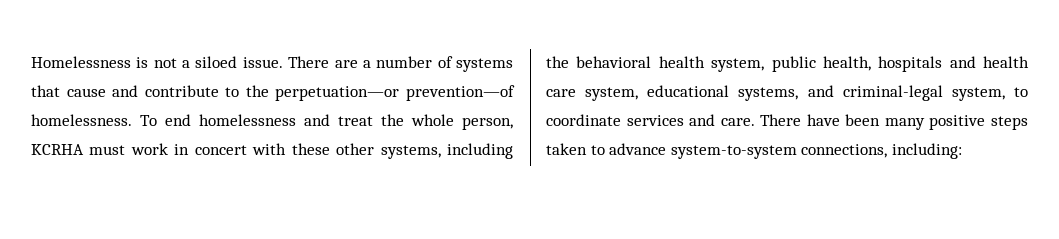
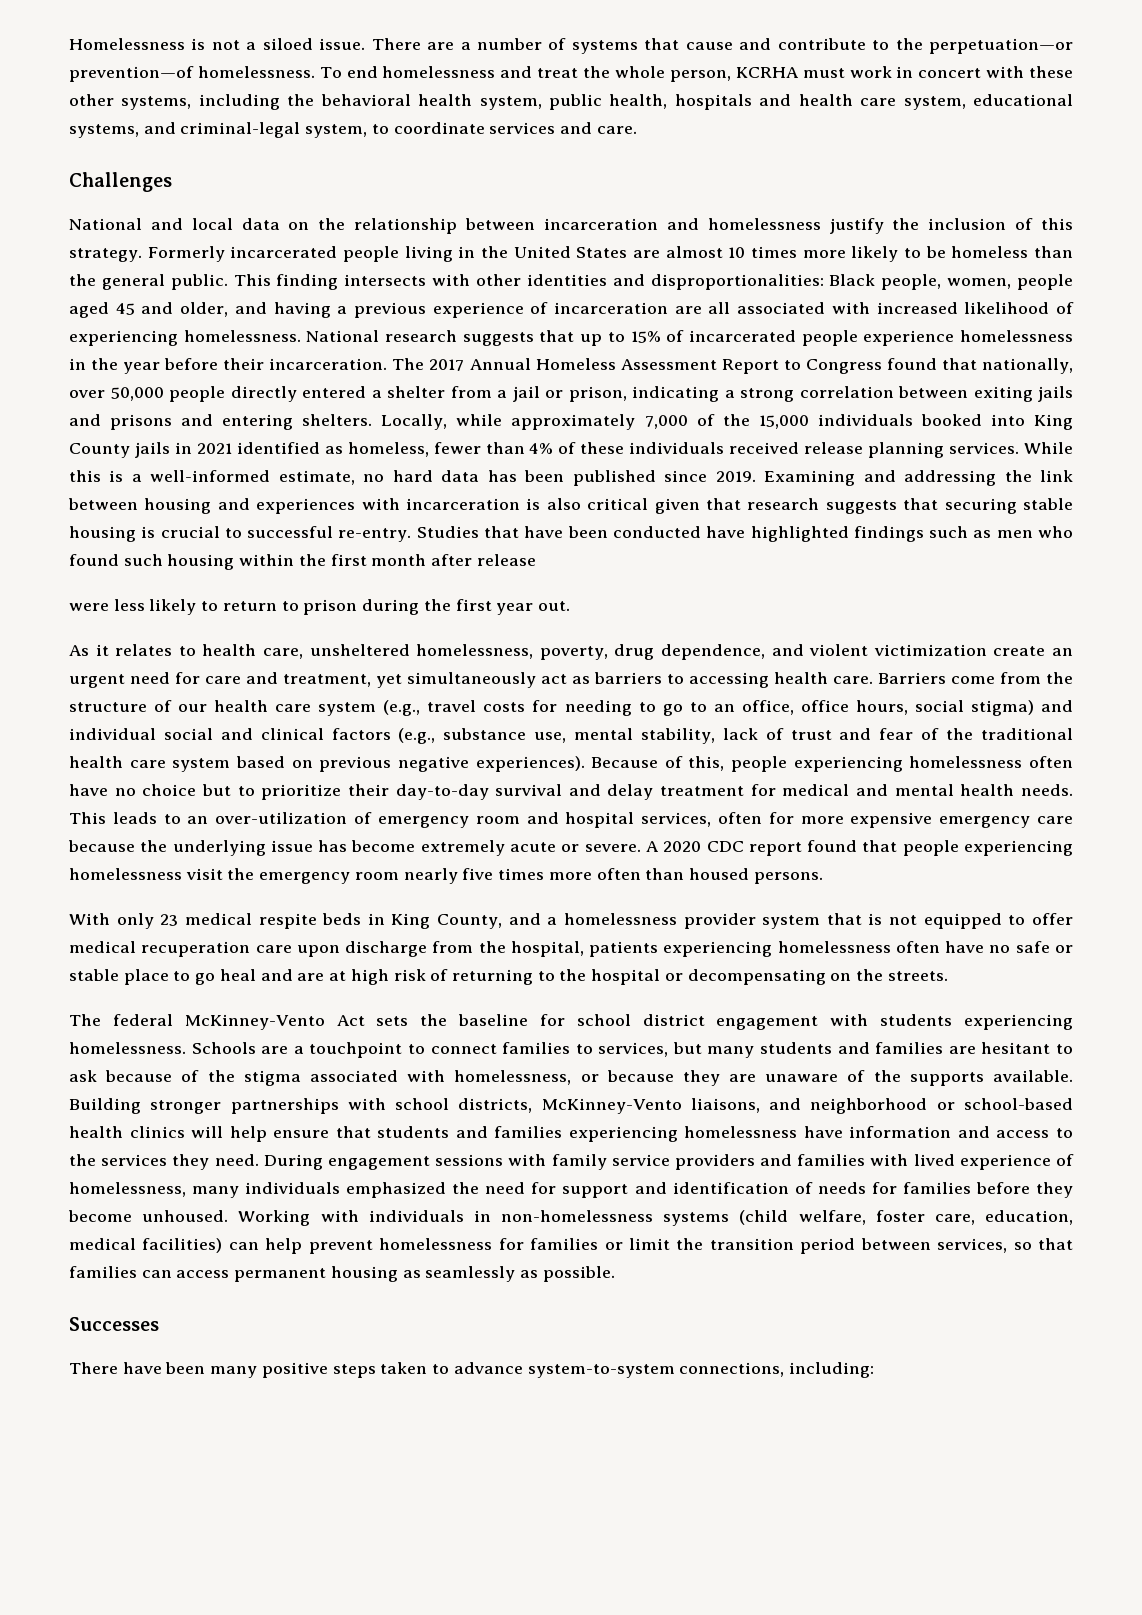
- To end homelessness and treat the whole person, KCRHA must work in concert with these other systems, including the behavioral health system, public health, hospitals and health care system, educational systems, and criminal-legal system, to coordinate services and care. There have been many positive steps taken to advance system-to-system connections, including:
+ To end homelessness and treat the whole person, KCRHA must work in concert with these other systems, including the behavioral health system, public health, hospitals and health care system, educational systems, and criminal-legal system, to coordinate services and care.
+ Challenges
+ National and local data on the relationship between incarceration and homelessness justify the inclusion of this strategy. Formerly incarcerated people living in the United States are almost 10 times more likely to be homeless than the general public. This finding intersects with other identities and disproportionalities: Black people, women, people aged 45 and older, and having a previous experience of incarceration are all associated with increased likelihood of experiencing homelessness. National research suggests that up to 15% of incarcerated people experience homelessness in the year before their incarceration. The 2017 Annual Homeless Assessment Report to Congress found that nationally, over 50,000 people directly entered a shelter from a jail or prison, indicating a strong correlation between exiting jails and prisons and entering shelters. Locally, while approximately 7,000 of the 15,000 individuals booked into King County jails in 2021 identified as homeless, fewer than 4% of these individuals received release planning services. While this is a well-informed estimate, no hard data has been published since 2019. Examining and addressing the link between housing and experiences with incarceration is also critical given that research suggests that securing stable housing is crucial to successful re-entry. Studies that have been conducted have highlighted findings such as men who found such housing within the first month after release
+ were less likely to return to prison during the first year out.
+ As it relates to health care, unsheltered homelessness, poverty, drug dependence, and violent victimization create an urgent need for care and treatment, yet simultaneously act as barriers to accessing health care. Barriers come from the structure of our health care system (e.g., travel costs for needing to go to an office, office hours, social stigma) and individual social and clinical factors (e.g., substance use, mental stability, lack of trust and fear of the traditional health care system based on previous negative experiences). Because of this, people experiencing homelessness often have no choice but to prioritize their day-to-day survival and delay treatment for medical and mental health needs. This leads to an over-utilization of emergency room and hospital services, often for more expensive emergency care because the underlying issue has become extremely acute or severe. A 2020 CDC report found that people experiencing homelessness visit the emergency room nearly five times more often than housed persons.
+ With only 23 medical respite beds in King County, and a homelessness provider system that is not equipped to offer medical recuperation care upon discharge from the hospital, patients experiencing homelessness often have no safe or stable place to go heal and are at high risk of returning to the hospital or decompensating on the streets.
+ The federal McKinney-Vento Act sets the baseline for school district engagement with students experiencing homelessness. Schools are a touchpoint to connect families to services, but many students and families are hesitant to ask because of the stigma associated with homelessness, or because they are unaware of the supports available. Building stronger partnerships with school districts, McKinney-Vento liaisons, and neighborhood or school-based health clinics will help ensure that students and families experiencing homelessness have information and access to the services they need. During engagement sessions with family service providers and families with lived experience of homelessness, many individuals emphasized the need for support and identification of needs for families before they become unhoused. Working with individuals in non-homelessness systems (child welfare, foster care, education, medical facilities) can help prevent homelessness for families or limit the transition period between services, so that families can access permanent housing as seamlessly as possible.
+ Successes
+ There have been many positive steps taken to advance system-to-system connections, including:

